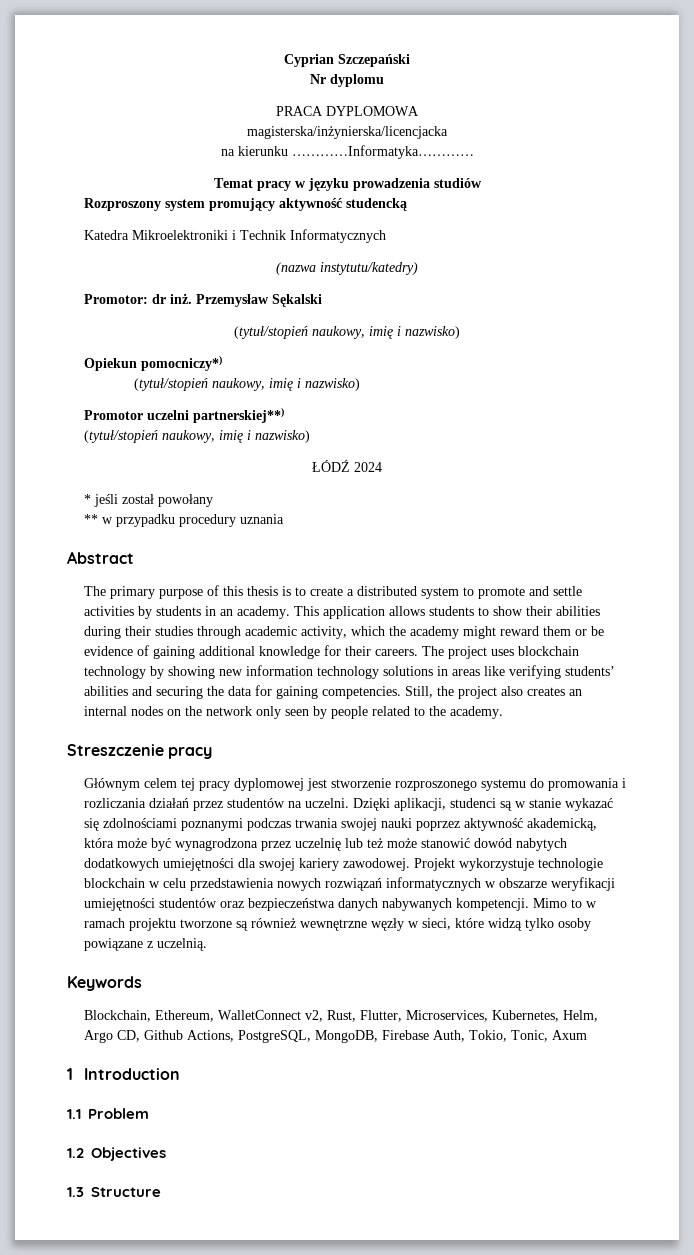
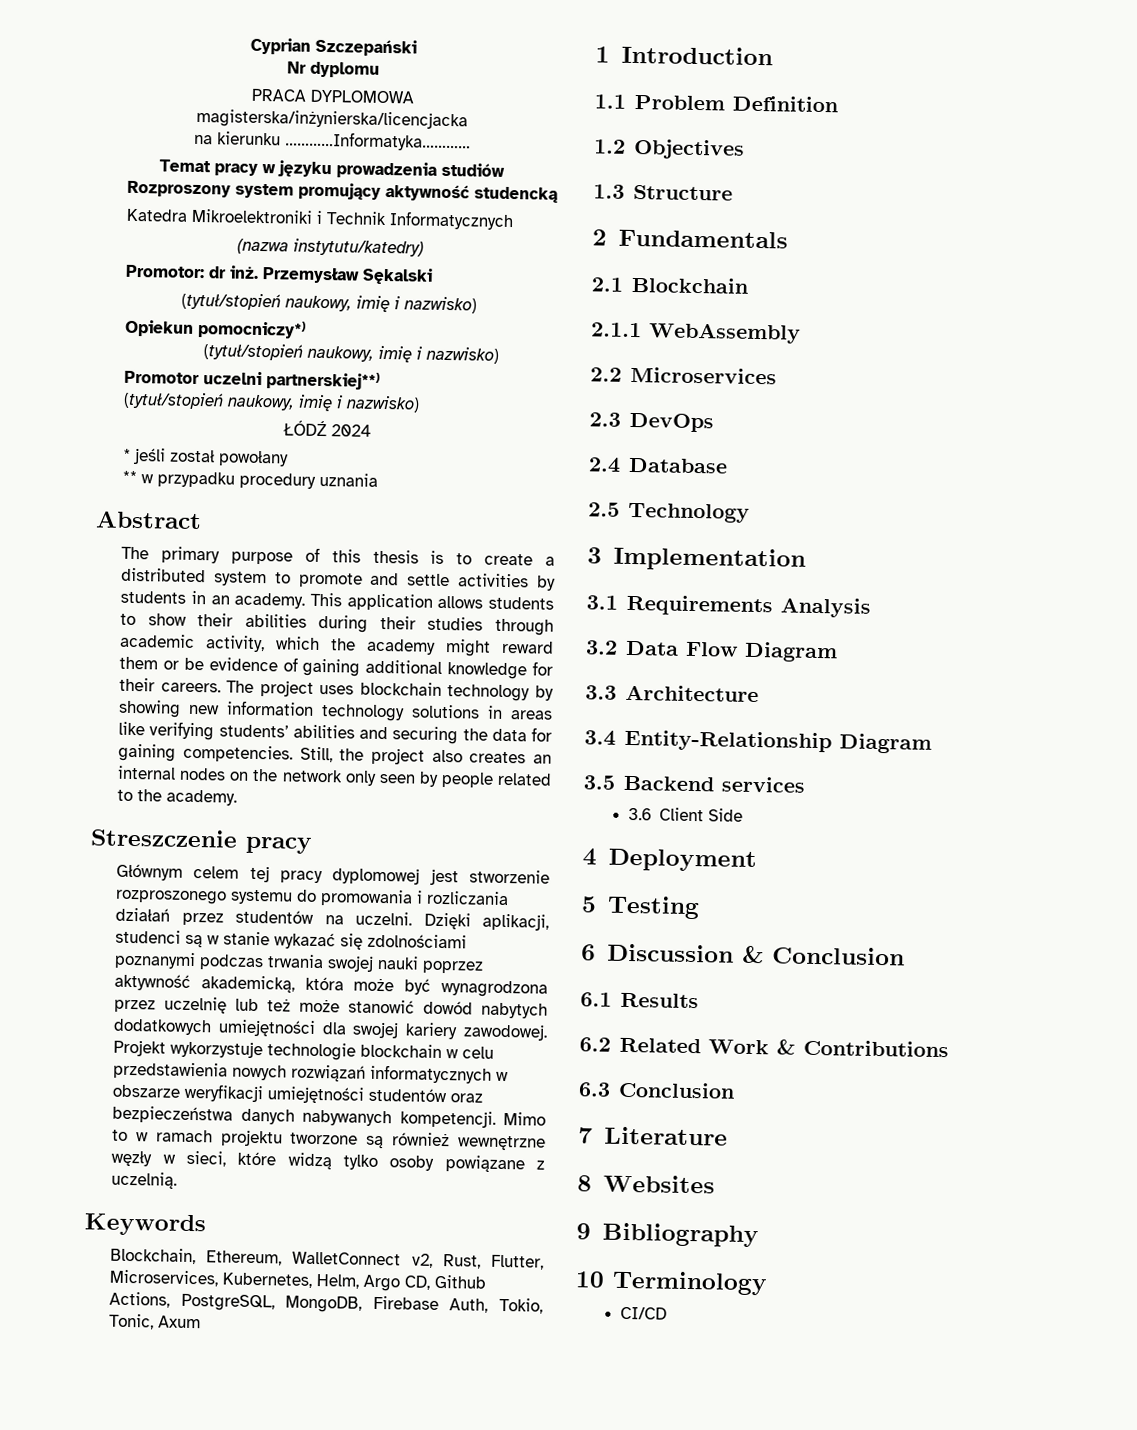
- 1.1 Problem
+ 1.1 Problem Definition
+ 2 Fundamentals
+ 2.1 Blockchain
+ 2.1.1 WebAssembly
+ 2.2 Microservices
+ 2.3 DevOps
+ 2.4 Database
+ 2.5 Technology
+ 3 Implementation
+ 3.1 Requirements Analysis
+ 3.2 Data Flow Diagram
+ 3.3 Architecture
+ 3.4 Entity-Relationship Diagram
+ 3.5 Backend services
+ 3.6 Client Side
+ 4 Deployment
+ 5 Testing
+ 6 Discussion & Conclusion
+ 6.1 Results
+ 6.2 Related Work & Contributions
+ 6.3 Conclusion
+ 7 Literature
+ 8 Websites
+ 9 Bibliography
+ 10 Terminology
+ CI/CD

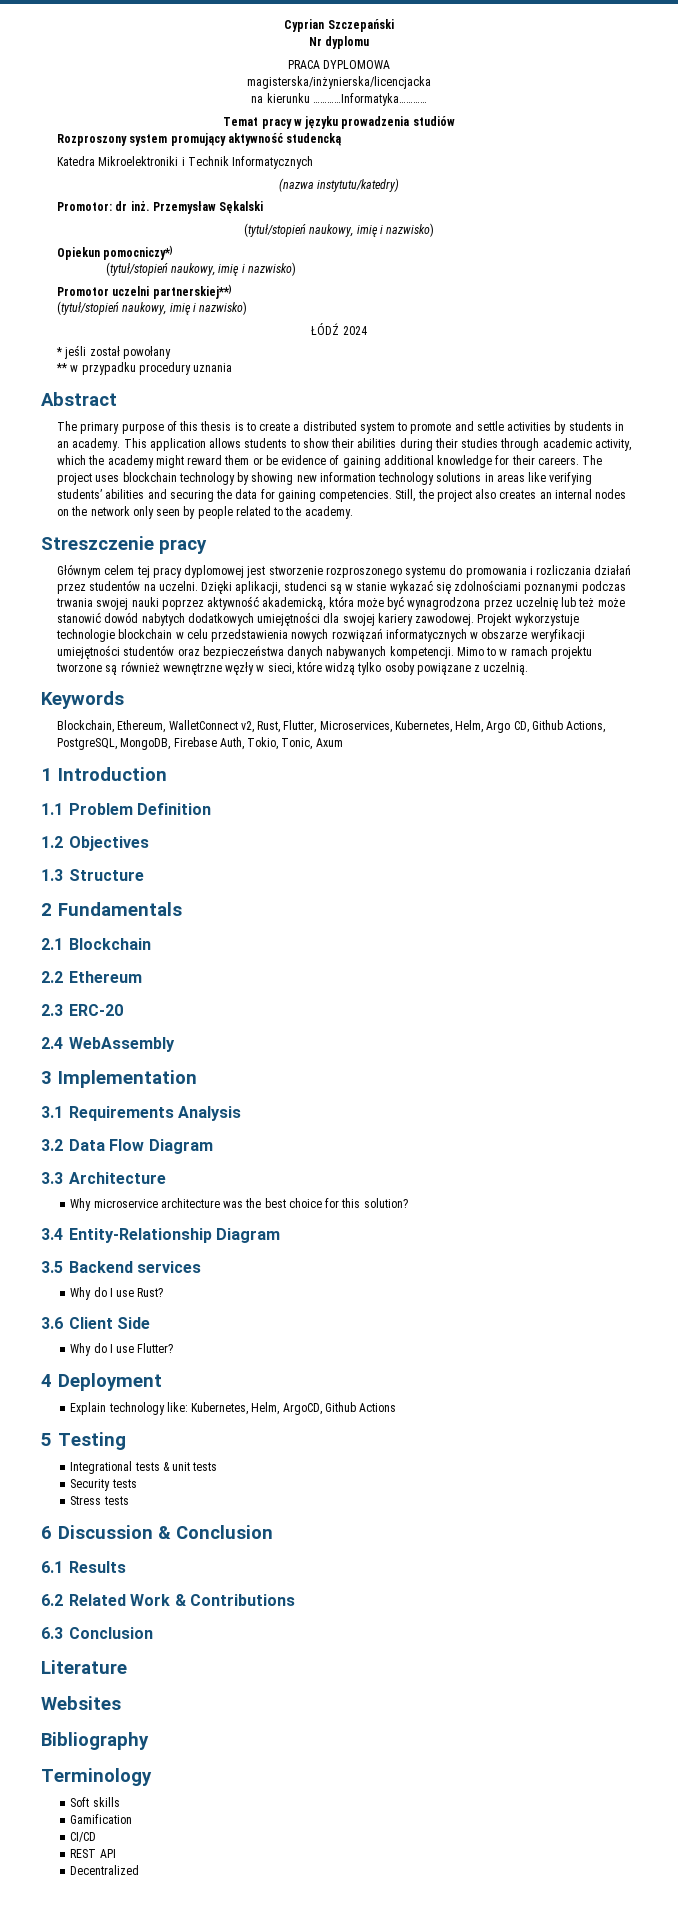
- 2.1.1 WebAssembly
- 2.2 Microservices
- 2.3 DevOps
- 2.4 Database
- 2.5 Technology
+ 2.2 Ethereum
+ 2.3 ERC-20
+ 2.4 WebAssembly
+ Why microservice architecture was the best choice for this solution?
+ Why do I use Rust?
  3.6 Client Side
+ Why do I use Flutter?
  4 Deployment
+ Explain technology like: Kubernetes, Helm, ArgoCD, Github Actions
  5 Testing
+ Integrational tests & unit tests
+ Security tests
+ Stress tests
- 7 Literature
+ Literature
- 8 Websites
+ Websites
- 9 Bibliography
+ Bibliography
- 10 Terminology
+ Terminology
+ Soft skills
+ Gamification
  CI/CD
+ REST API
+ Decentralized

